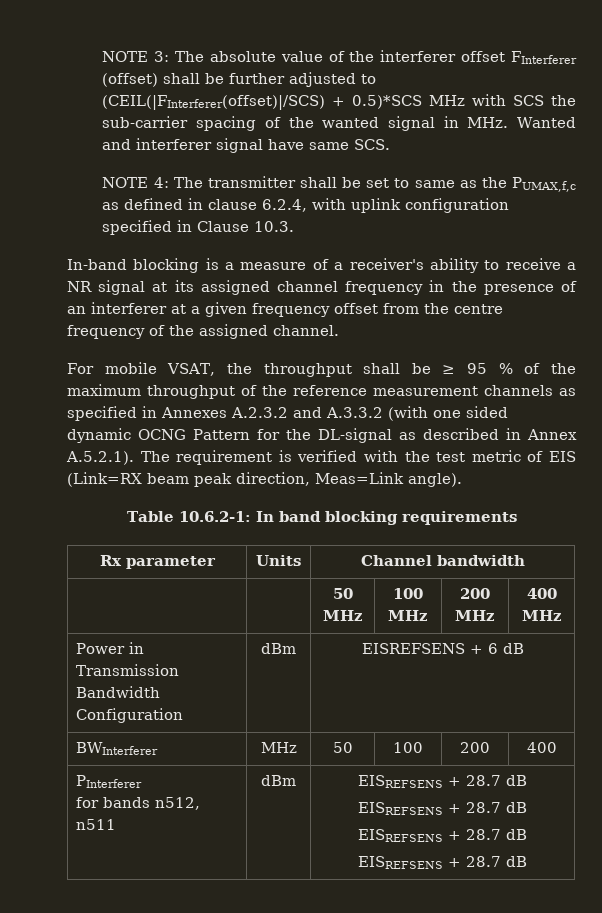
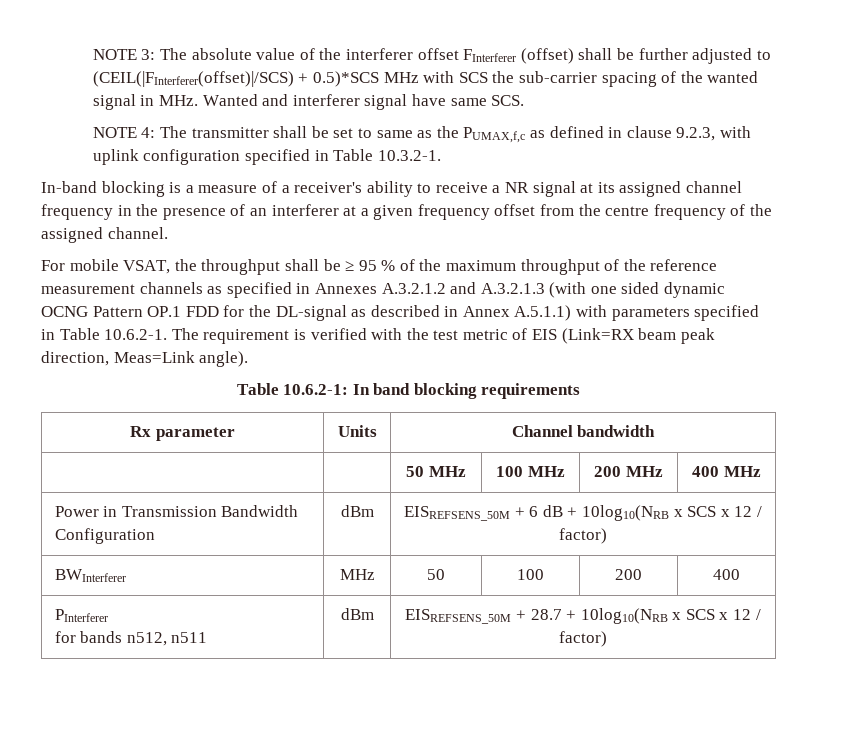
- NOTE 4: The transmitter shall be set to same as the PUMAX,f,c as defined in clause 6.2.4, with uplink configuration specified in Clause 10.3.
+ NOTE 4: The transmitter shall be set to same as the PUMAX,f,c as defined in clause 9.2.3, with uplink configuration specified in Table 10.3.2-1.
- For mobile VSAT, the throughput shall be ≥ 95 % of the maximum throughput of the reference measurement channels as specified in Annexes A.2.3.2 and A.3.3.2 (with one sided dynamic OCNG Pattern for the DL-signal as described in Annex A.5.2.1). The requirement is verified with the test metric of EIS (Link=RX beam peak direction, Meas=Link angle).
+ For mobile VSAT, the throughput shall be ≥ 95 % of the maximum throughput of the reference measurement channels as specified in Annexes A.3.2.1.2 and A.3.2.1.3 (with one sided dynamic OCNG Pattern OP.1 FDD for the DL-signal as described in Annex A.5.1.1) with parameters specified in Table 10.6.2-1. The requirement is verified with the test metric of EIS (Link=RX beam peak direction, Meas=Link angle).
- Power in Transmission Bandwidth Configuration | dBm | EISREFSENS + 6 dB
+ Power in Transmission Bandwidth Configuration | dBm | EISREFSENS_50M + 6 dB + 10log10(NRB x SCS x 12 / factor)
  PInterferer
- for bands n512, n511 | dBm | EISREFSENS + 28.7 dB
- EISREFSENS + 28.7 dB
- EISREFSENS + 28.7 dB
- EISREFSENS + 28.7 dB
+ for bands n512, n511 | dBm | EISREFSENS_50M + 28.7 + 10log10(NRB x SCS x 12 / factor)

